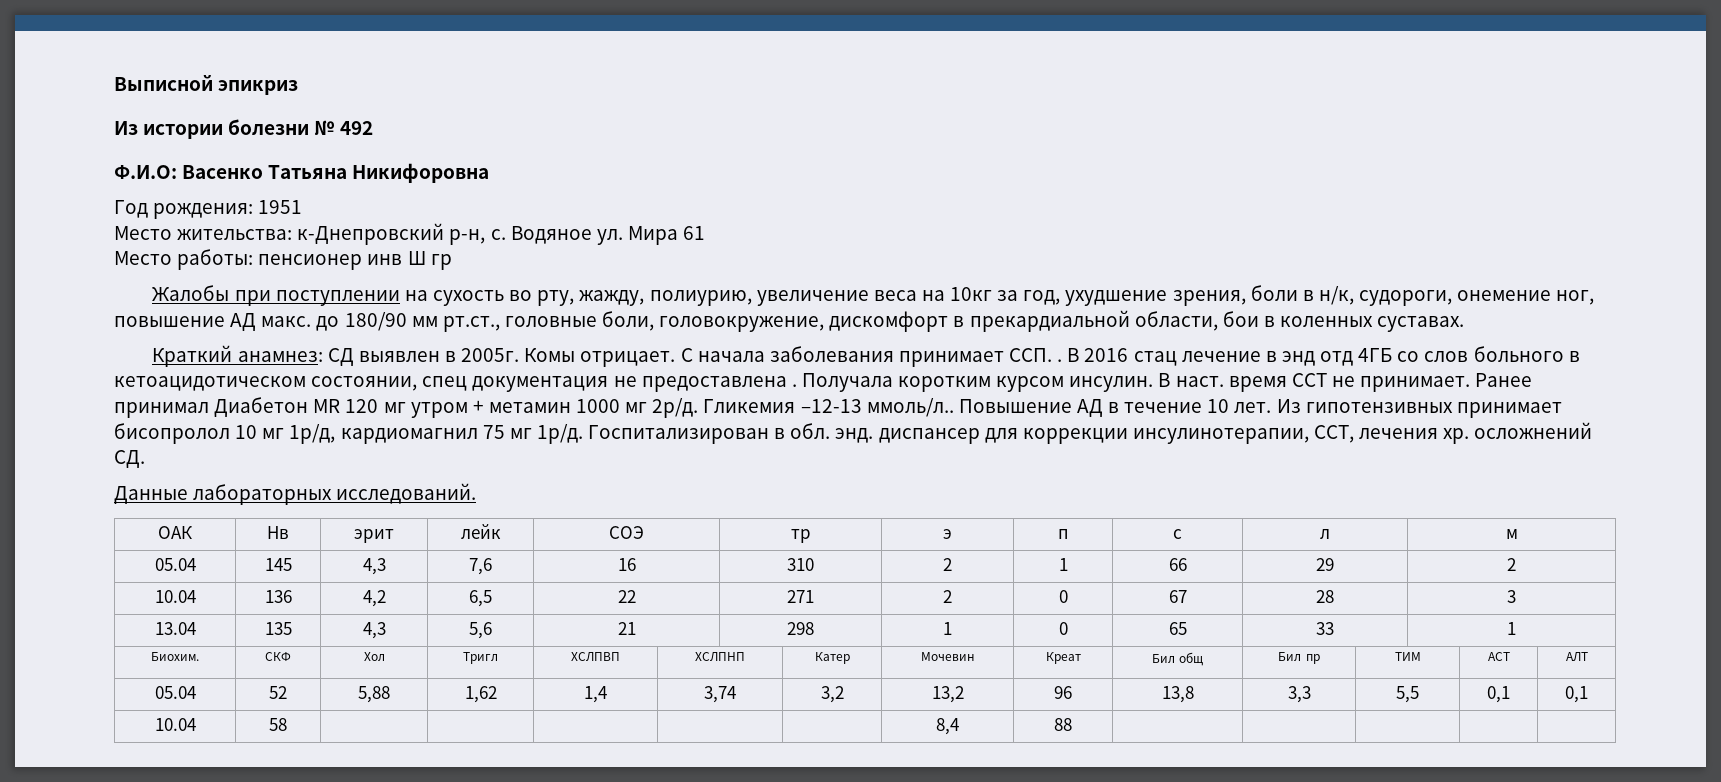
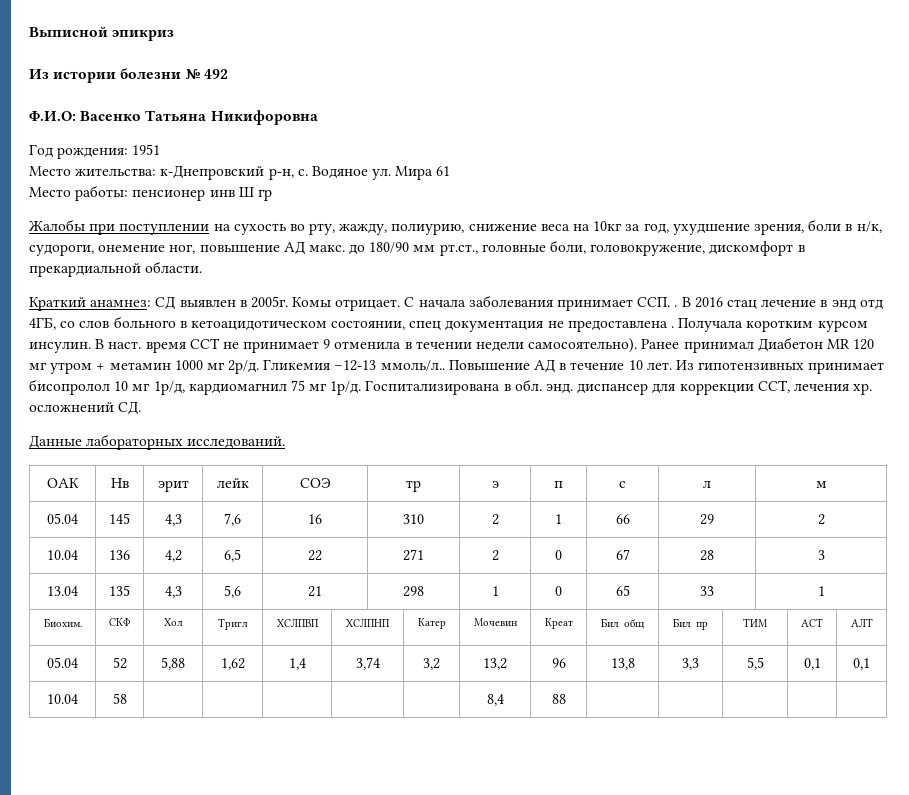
- Жалобы при поступлении на сухость во рту, жажду, полиурию, увеличение веса на 10кг за год, ухудшение зрения, боли в н/к, судороги, онемение ног, повышение АД макс. до 180/90 мм рт.ст., головные боли, головокружение, дискомфорт в прекардиальной области, бои в коленных суставах.
+ Жалобы при поступлении на сухость во рту, жажду, полиурию, снижение веса на 10кг за год, ухудшение зрения, боли в н/к, судороги, онемение ног, повышение АД макс. до 180/90 мм рт.ст., головные боли, головокружение, дискомфорт в прекардиальной области.
- В 2016 стац лечение в энд отд 4ГБ со слов больного в кетоацидотическом состоянии, спец документация не предоставлена .
+ В 2016 стац лечение в энд отд 4ГБ, со слов больного в кетоацидотическом состоянии, спец документация не предоставлена .
- В наст. время ССТ не принимает.
+ В наст. время ССТ не принимает 9 отменила в течении недели самосоятельно).
- Госпитализирован в обл. энд. диспансер для коррекции инсулинотерапии, ССТ, лечения хр. осложнений СД.
+ Госпитализирована в обл. энд. диспансер для коррекции ССТ, лечения хр. осложнений СД.

